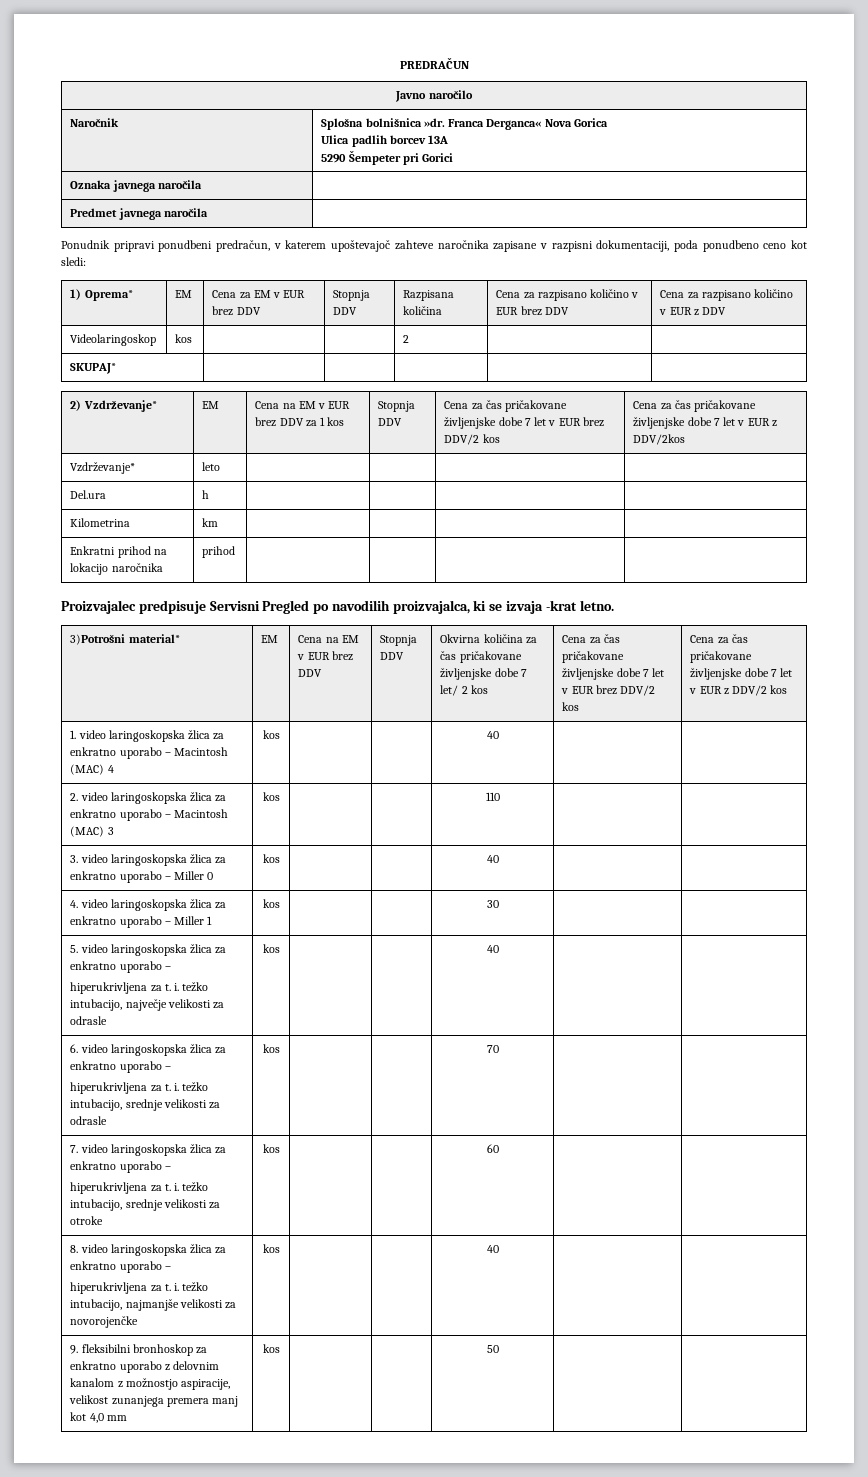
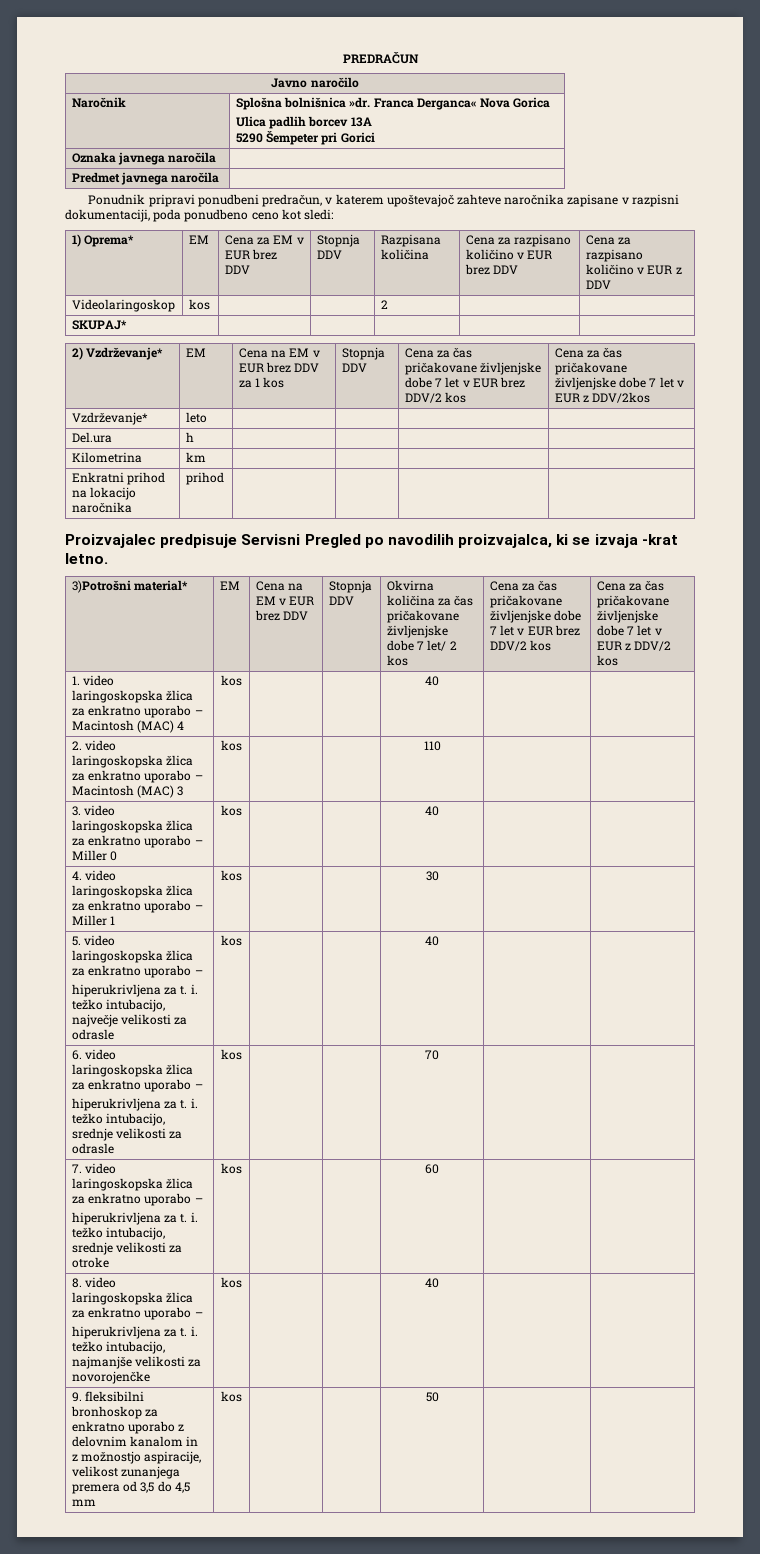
- 9. fleksibilni bronhoskop za enkratno uporabo z delovnim kanalom z možnostjo aspiracije, velikost zunanjega premera manj kot 4,0 mm | kos | | | 50 | |
+ 9. fleksibilni bronhoskop za enkratno uporabo z delovnim kanalom in z možnostjo aspiracije, velikost zunanjega premera od 3,5 do 4,5 mm | kos | | | 50 | |

